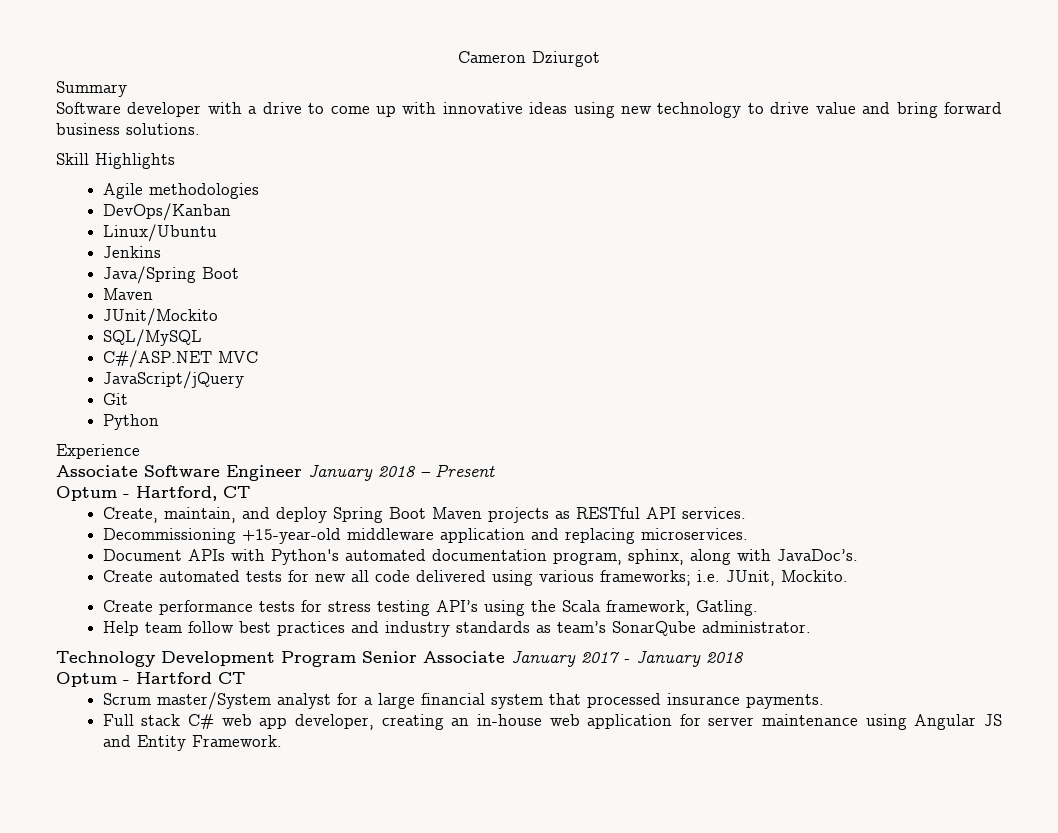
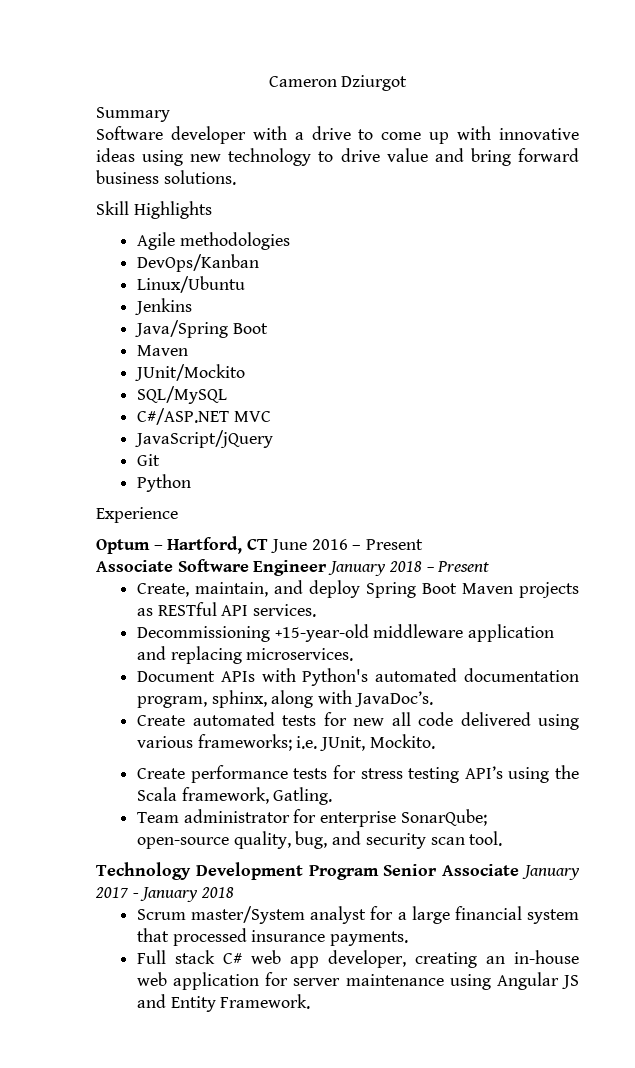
+ Optum – Hartford, CT June 2016 – Present
- Optum - Hartford, CT
- Help team follow best practices and industry standards as team’s SonarQube administrator.
+ Team administrator for enterprise SonarQube; open-source quality, bug, and security scan tool.
- Optum - Hartford CT

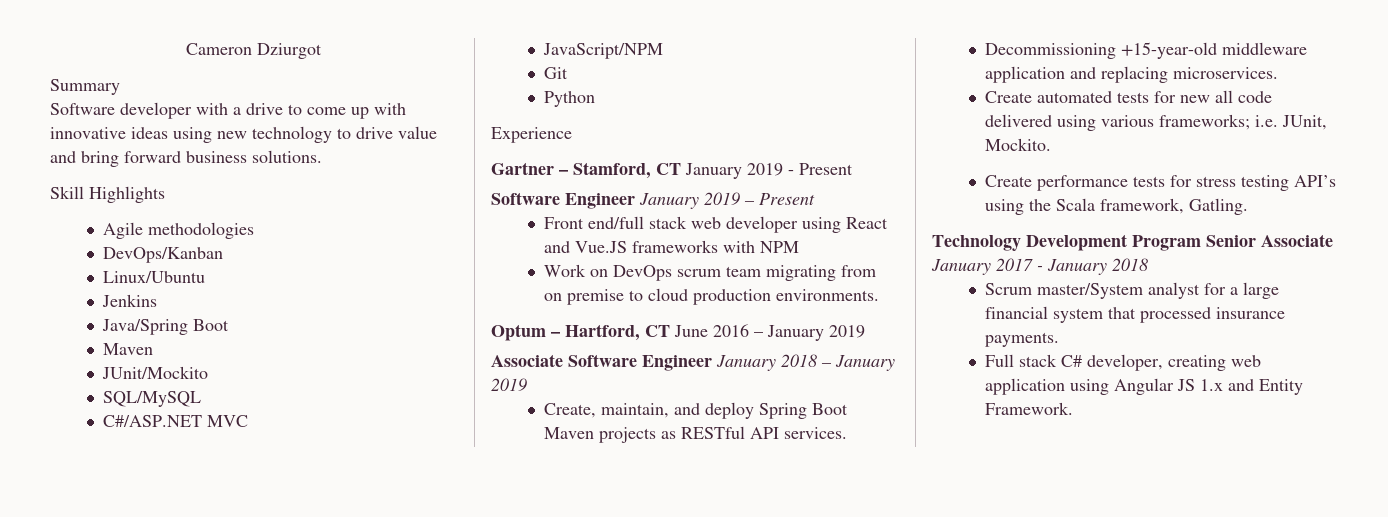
- JavaScript/jQuery
+ JavaScript/NPM
+ Gartner – Stamford, CT January 2019 - Present
+ Software Engineer January 2019 – Present
+ Front end/full stack web developer using React and Vue.JS frameworks with NPM
+ Work on DevOps scrum team migrating from on premise to cloud production environments.
- Optum – Hartford, CT June 2016 – Present
+ Optum – Hartford, CT June 2016 – January 2019
- Associate Software Engineer January 2018 – Present
+ Associate Software Engineer January 2018 – January 2019
- Document APIs with Python's automated documentation program, sphinx, along with JavaDoc’s.
- Team administrator for enterprise SonarQube; open-source quality, bug, and security scan tool.
- Full stack C# web app developer, creating an in-house web application for server maintenance using Angular JS and Entity Framework.
+ Full stack C# developer, creating web application using Angular JS 1.x and Entity Framework.

